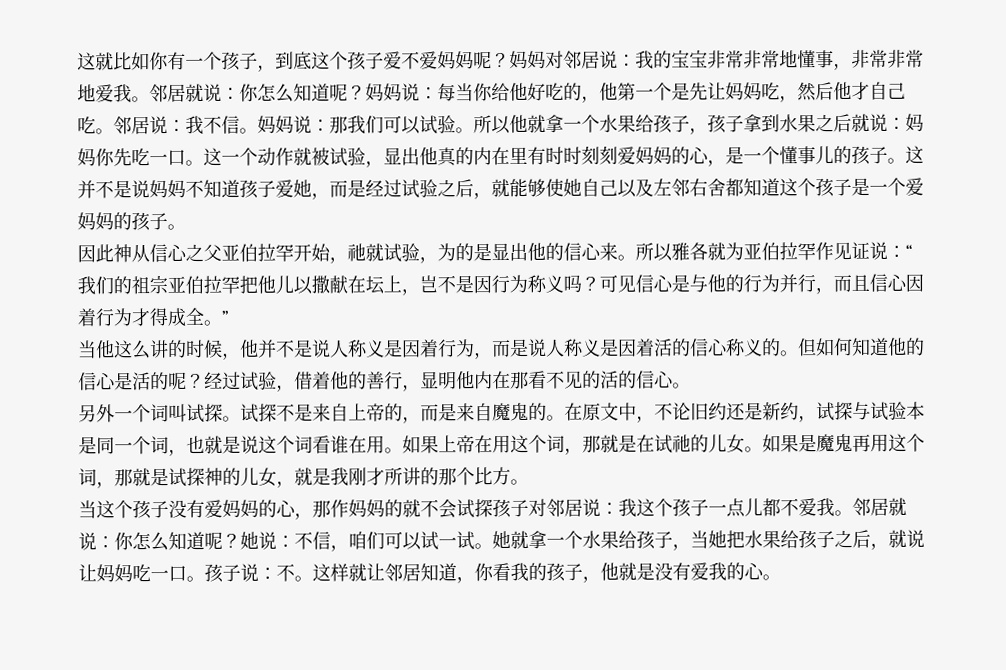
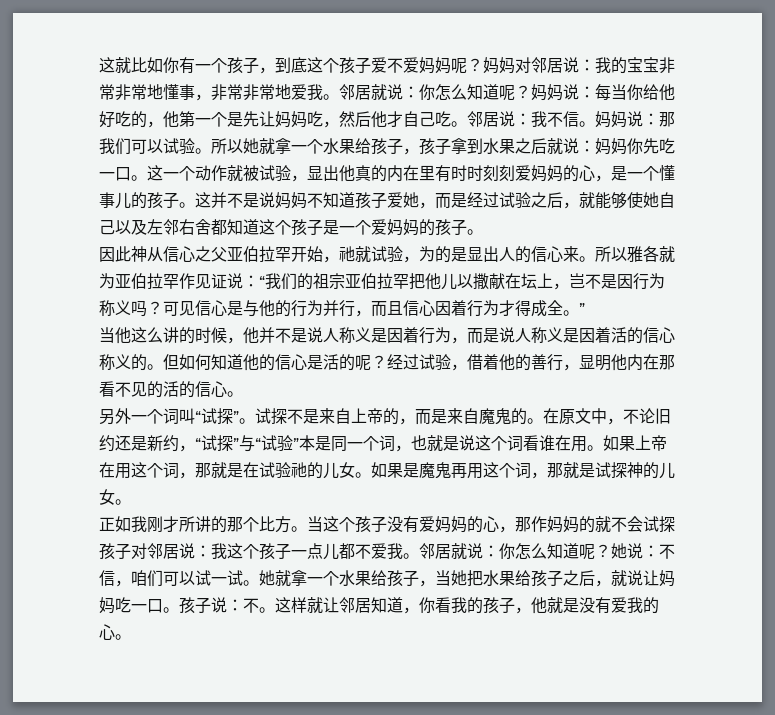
- 所以他就拿一个水果给孩子，孩子拿到水果之后就说：妈妈你先吃一口。
+ 所以她就拿一个水果给孩子，孩子拿到水果之后就说：妈妈你先吃一口。
- 因此神从信心之父亚伯拉罕开始，祂就试验，为的是显出他的信心来。
+ 因此神从信心之父亚伯拉罕开始，祂就试验，为的是显出人的信心来。
- 另外一个词叫试探。
+ 另外一个词叫“试探”。
- 在原文中，不论旧约还是新约，试探与试验本是同一个词，也就是说这个词看谁在用。
+ 在原文中，不论旧约还是新约，“试探”与“试验”本是同一个词，也就是说这个词看谁在用。
- 如果上帝在用这个词，那就是在试祂的儿女。
+ 如果上帝在用这个词，那就是在试验祂的儿女。
- 如果是魔鬼再用这个词，那就是试探神的儿女，就是我刚才所讲的那个比方。
- 当这个孩子没有爱妈妈的心，那作妈妈的就不会试探孩子对邻居说：我这个孩子一点儿都不爱我。
+ 如果是魔鬼再用这个词，那就是试探神的儿女。
+ 正如我刚才所讲的那个比方。当这个孩子没有爱妈妈的心，那作妈妈的就不会试探孩子对邻居说：我这个孩子一点儿都不爱我。

